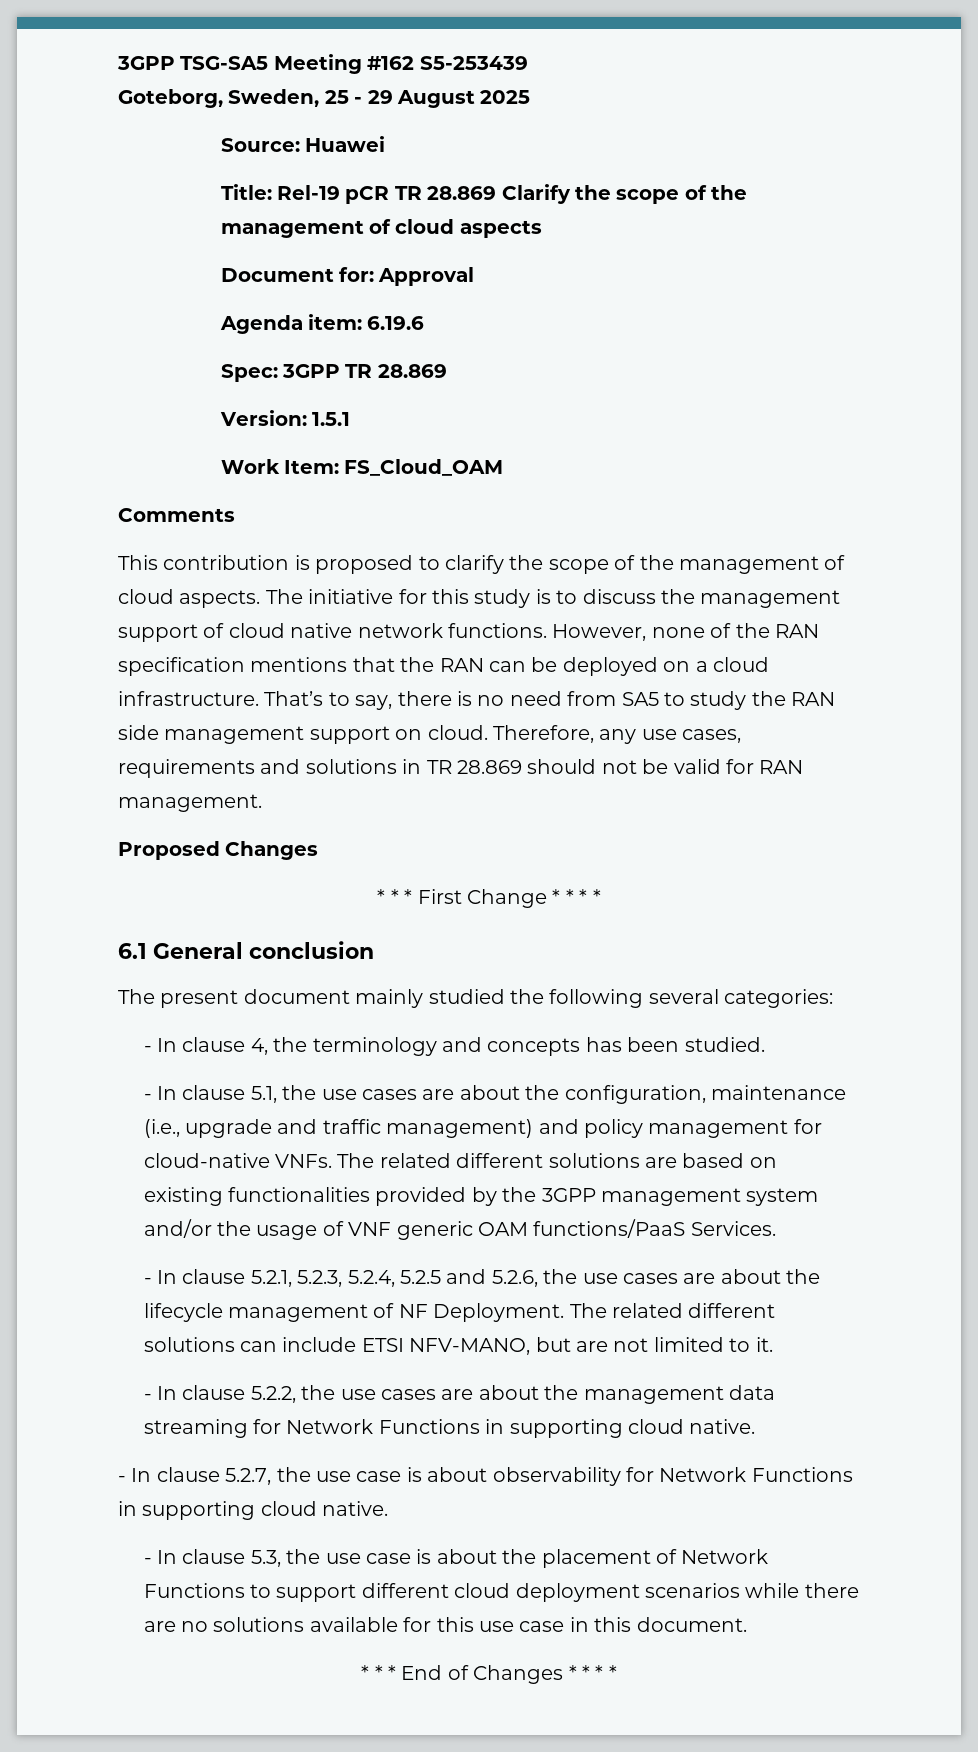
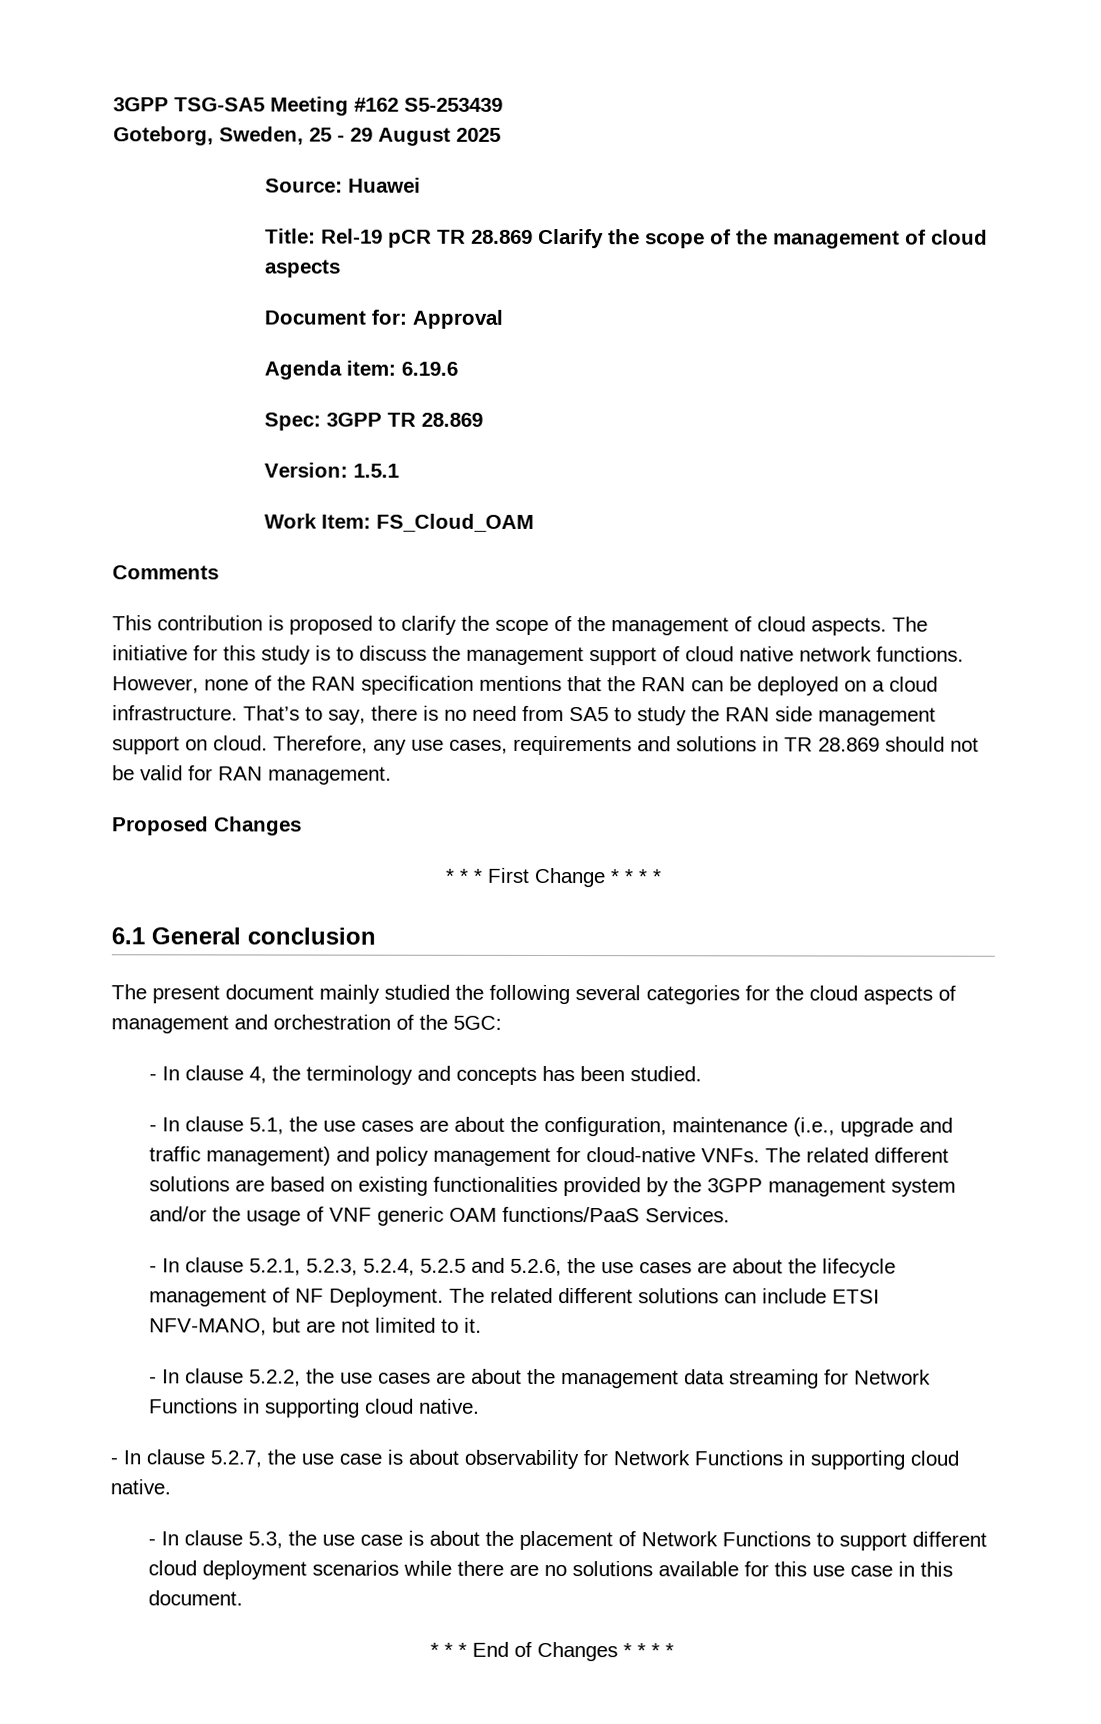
- The present document mainly studied the following several categories:
+ The present document mainly studied the following several categories for the cloud aspects of management and orchestration of the 5GC:

